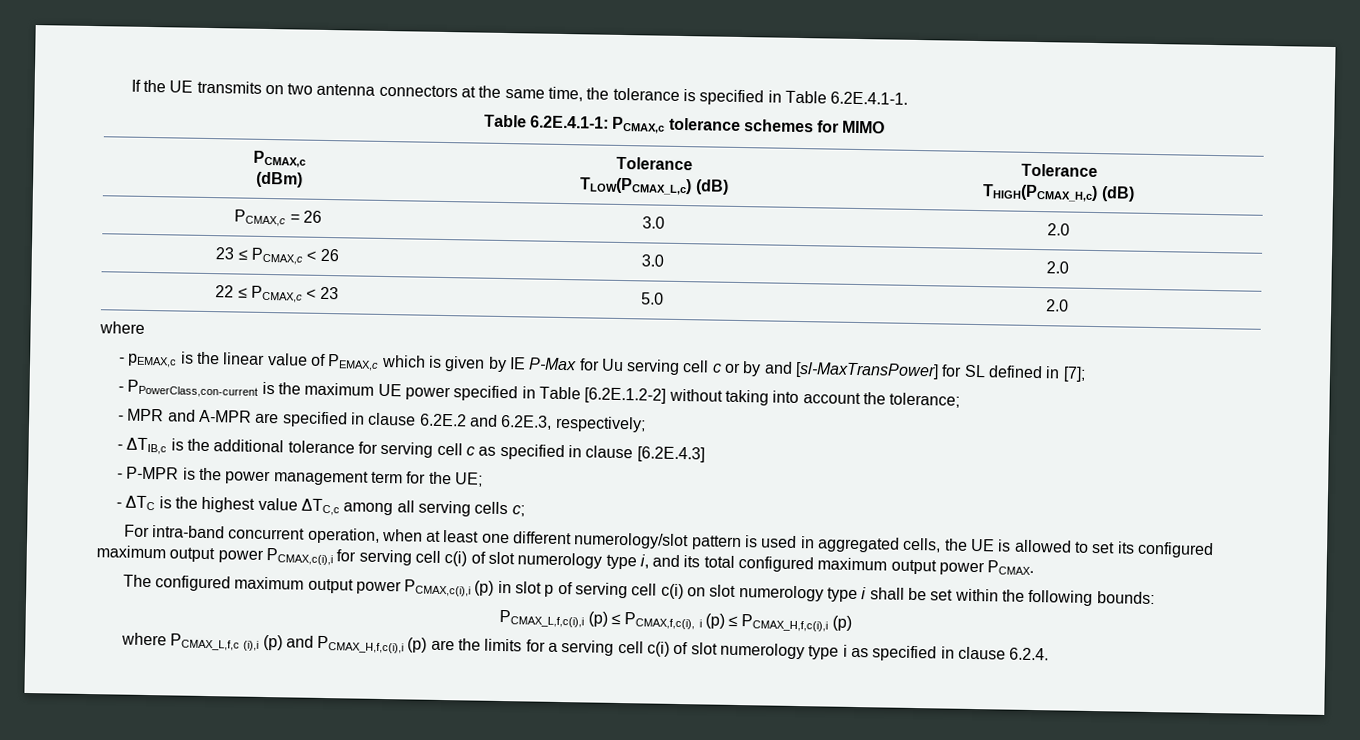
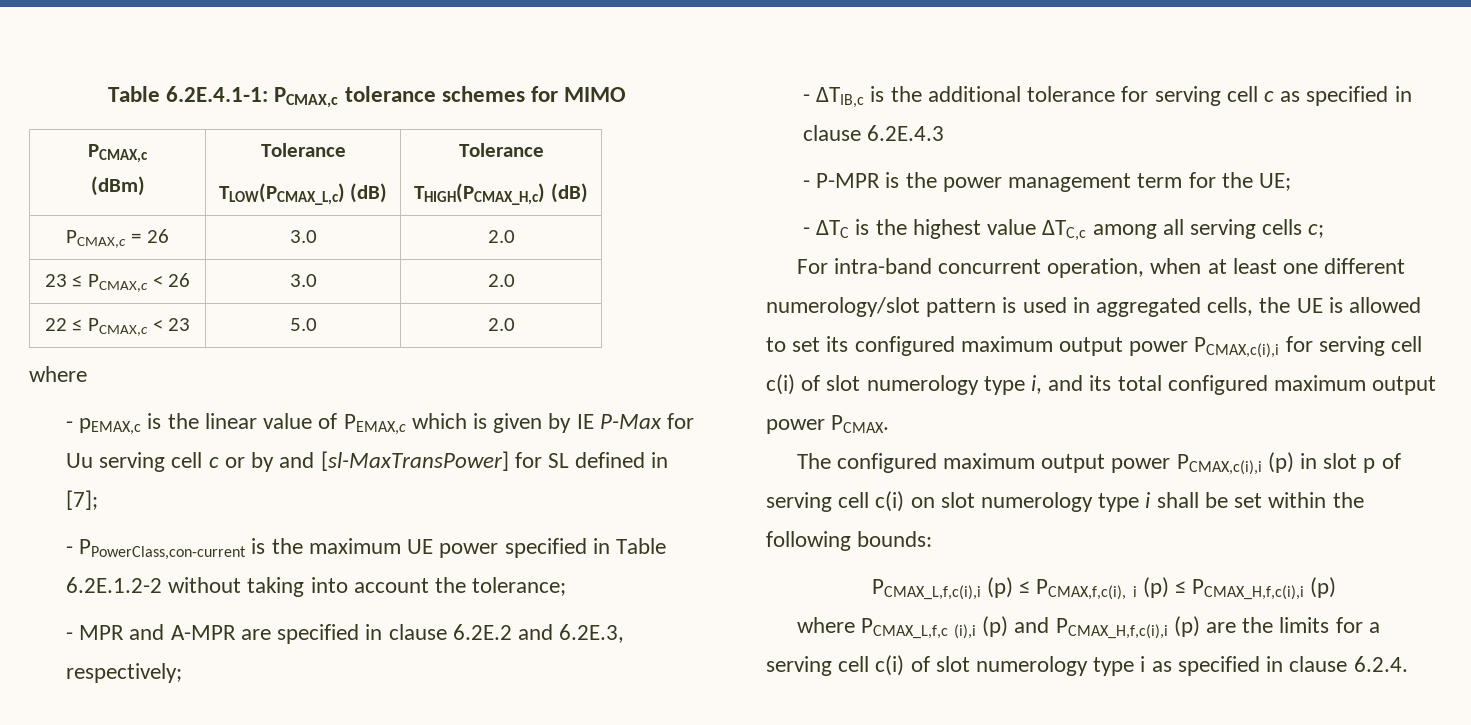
- If the UE transmits on two antenna connectors at the same time, the tolerance is specified in Table 6.2E.4.1-1.
- - PPowerClass,con-current is the maximum UE power specified in Table [6.2E.1.2-2] without taking into account the tolerance;
+ - PPowerClass,con-current is the maximum UE power specified in Table 6.2E.1.2-2 without taking into account the tolerance;
- - ΔTIB,c is the additional tolerance for serving cell c as specified in clause [6.2E.4.3]
+ - ΔTIB,c is the additional tolerance for serving cell c as specified in clause 6.2E.4.3

